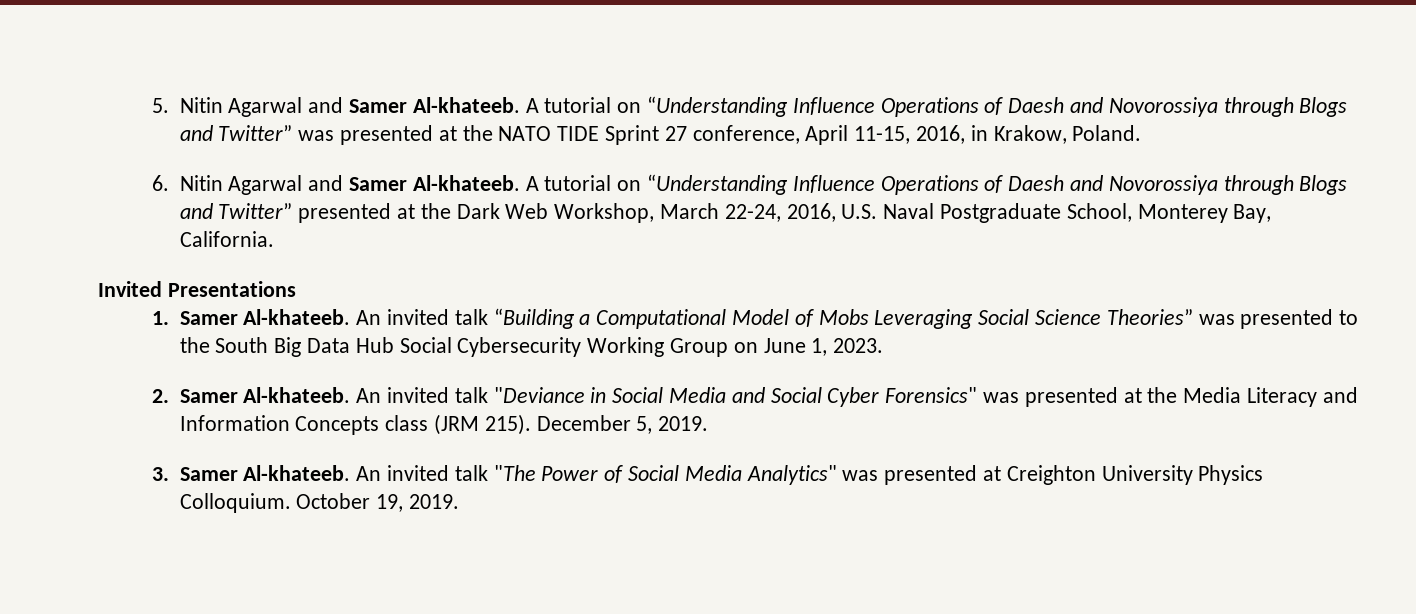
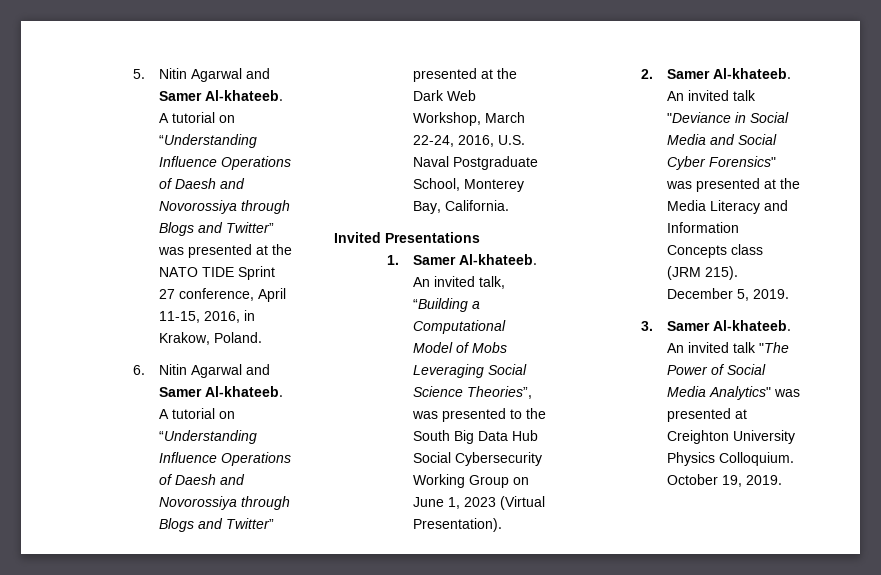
- An invited talk “Building a Computational Model of Mobs Leveraging Social Science Theories” was presented to the South Big Data Hub Social Cybersecurity Working Group on June 1, 2023.
+ An invited talk, “Building a Computational Model of Mobs Leveraging Social Science Theories”, was presented to the South Big Data Hub Social Cybersecurity Working Group on June 1, 2023 (Virtual Presentation).

